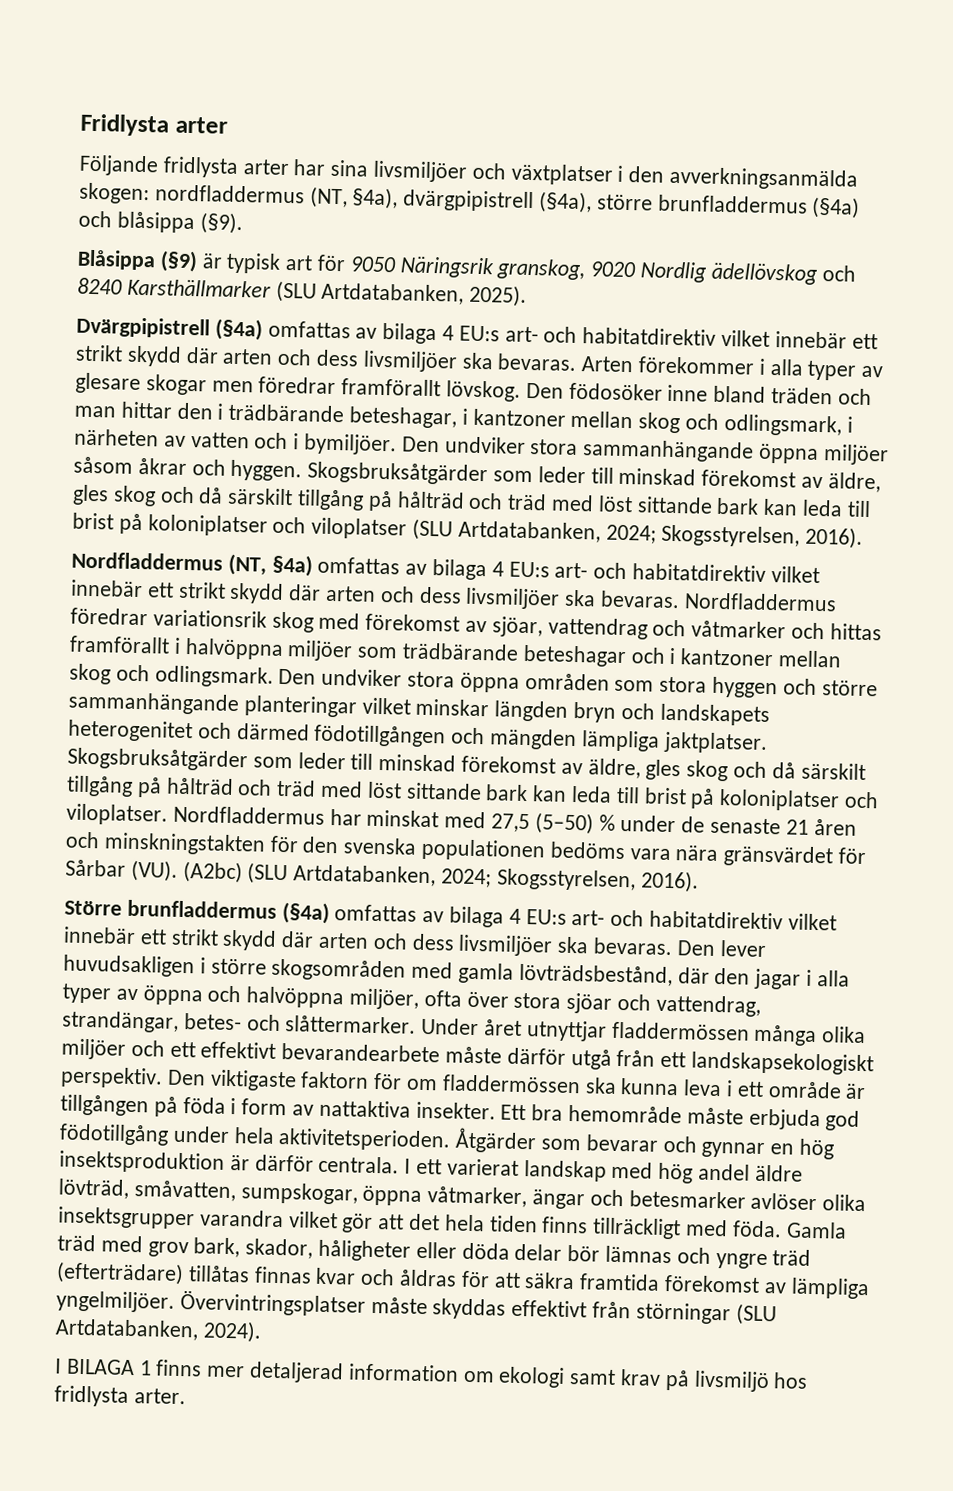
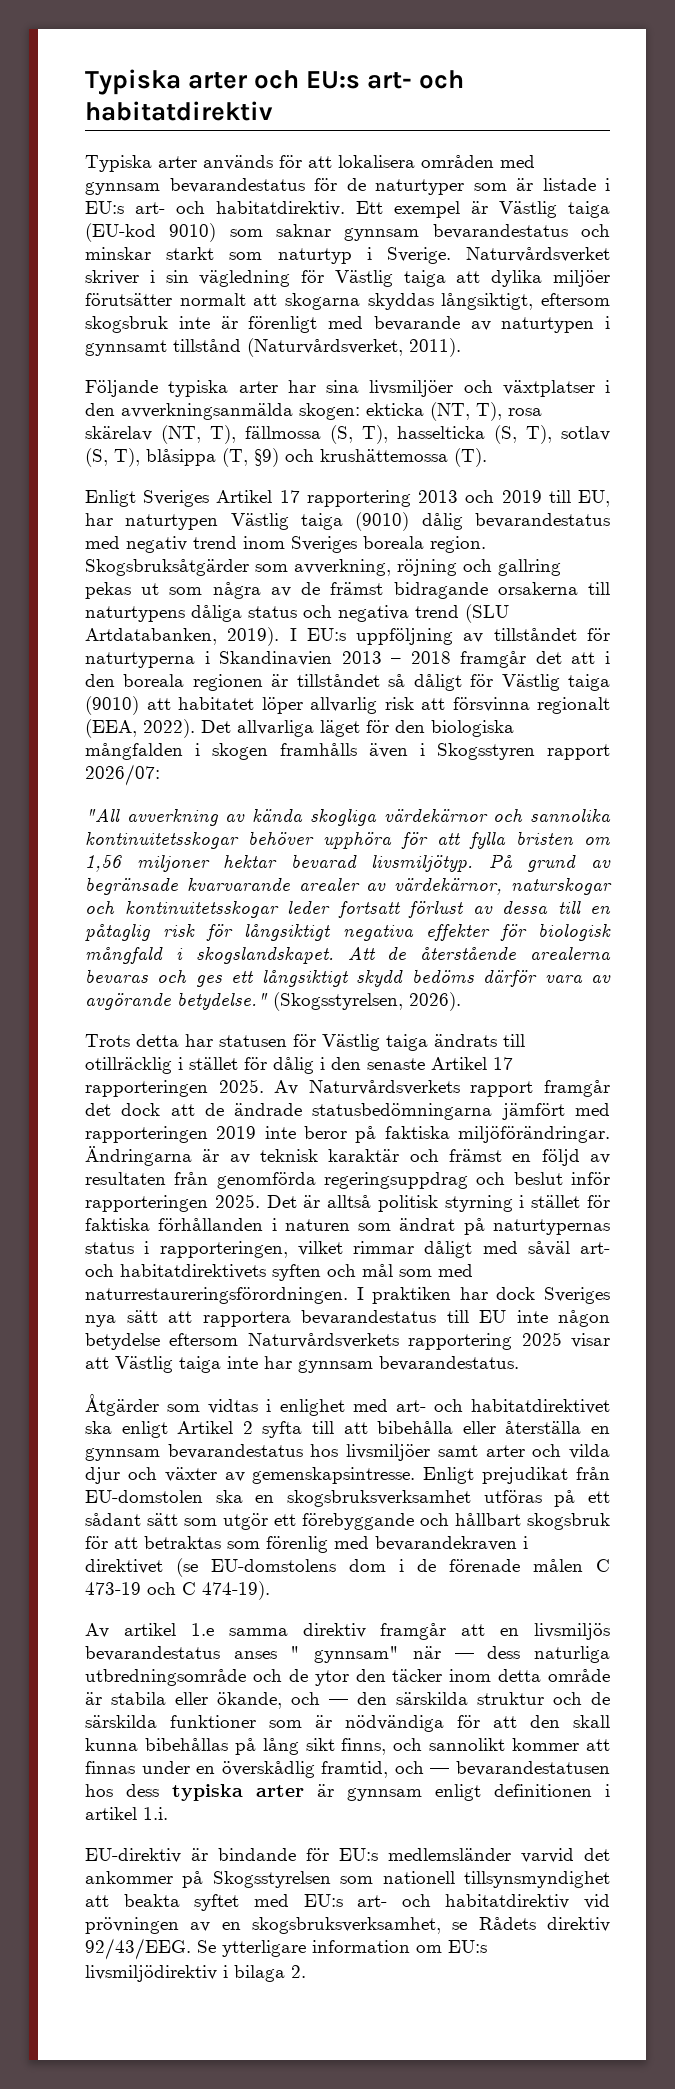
- Fridlysta arter
+ Typiska arter och EU:s art- och habitatdirektiv
+ Typiska arter används för att lokalisera områden med gynnsam bevarandestatus för de naturtyper som är listade i EU:s art- och habitatdirektiv. Ett exempel är Västlig taiga (EU-kod 9010) som saknar gynnsam bevarandestatus och minskar starkt som naturtyp i Sverige. Naturvårdsverket skriver i sin vägledning för Västlig taiga att dylika miljöer förutsätter normalt att skogarna skyddas långsiktigt, eftersom skogsbruk inte är förenligt med bevarande av naturtypen i gynnsamt tillstånd (Naturvårdsverket, 2011).
- Följande fridlysta arter har sina livsmiljöer och växtplatser i den avverkningsanmälda skogen: nordfladdermus (NT, §4a), dvärgpipistrell (§4a), större brunfladdermus (§4a) och blåsippa (§9).
- Blåsippa (§9) är typisk art för 9050 Näringsrik granskog, 9020 Nordlig ädellövskog och 8240 Karsthällmarker (SLU Artdatabanken, 2025).
- Dvärgpipistrell (§4a) omfattas av bilaga 4 EU:s art- och habitatdirektiv vilket innebär ett strikt skydd där arten och dess livsmiljöer ska bevaras. Arten förekommer i alla typer av glesare skogar men föredrar framförallt lövskog. Den födosöker inne bland träden och man hittar den i trädbärande beteshagar, i kantzoner mellan skog och odlingsmark, i närheten av vatten och i bymiljöer. Den undviker stora sammanhängande öppna miljöer såsom åkrar och hyggen. Skogsbruksåtgärder som leder till minskad förekomst av äldre, gles skog och då särskilt tillgång på hålträd och träd med löst sittande bark kan leda till brist på koloniplatser och viloplatser (SLU Artdatabanken, 2024; Skogsstyrelsen, 2016).
- Nordfladdermus (NT, §4a) omfattas av bilaga 4 EU:s art- och habitatdirektiv vilket innebär ett strikt skydd där arten och dess livsmiljöer ska bevaras. Nordfladdermus föredrar variationsrik skog med förekomst av sjöar, vattendrag och våtmarker och hittas framförallt i halvöppna miljöer som trädbärande beteshagar och i kantzoner mellan skog och odlingsmark. Den undviker stora öppna områden som stora hyggen och större sammanhängande planteringar vilket minskar längden bryn och landskapets heterogenitet och därmed födotillgången och mängden lämpliga jaktplatser. Skogsbruksåtgärder som leder till minskad förekomst av äldre, gles skog och då särskilt tillgång på hålträd och träd med löst sittande bark kan leda till brist på koloniplatser och viloplatser. Nordfladdermus har minskat med 27,5 (5–50) % under de senaste 21 åren och minskningstakten för den svenska populationen bedöms vara nära gränsvärdet för Sårbar (VU). (A2bc) (SLU Artdatabanken, 2024; Skogsstyrelsen, 2016).
- Större brunfladdermus (§4a) omfattas av bilaga 4 EU:s art- och habitatdirektiv vilket innebär ett strikt skydd där arten och dess livsmiljöer ska bevaras. Den lever huvudsakligen i större skogsområden med gamla lövträdsbestånd, där den jagar i alla typer av öppna och halvöppna miljöer, ofta över stora sjöar och vattendrag, strandängar, betes- och slåttermarker. Under året utnyttjar fladdermössen många olika miljöer och ett effektivt bevarandearbete måste därför utgå från ett landskapsekologiskt perspektiv. Den viktigaste faktorn för om fladdermössen ska kunna leva i ett område är tillgången på föda i form av nattaktiva insekter. Ett bra hemområde måste erbjuda god födotillgång under hela aktivitetsperioden. Åtgärder som bevarar och gynnar en hög insektsproduktion är därför centrala. I ett varierat landskap med hög andel äldre lövträd, småvatten, sumpskogar, öppna våtmarker, ängar och betesmarker avlöser olika insektsgrupper varandra vilket gör att det hela tiden finns tillräckligt med föda. Gamla träd med grov bark, skador, håligheter eller döda delar bör lämnas och yngre träd (efterträdare) tillåtas finnas kvar och åldras för att säkra framtida förekomst av lämpliga yngelmiljöer. Övervintringsplatser måste skyddas effektivt från störningar (SLU Artdatabanken, 2024).
- I BILAGA 1 finns mer detaljerad information om ekologi samt krav på livsmiljö hos fridlysta arter.
+ Följande typiska arter har sina livsmiljöer och växtplatser i den avverkningsanmälda skogen: ekticka (NT, T), rosa skärelav (NT, T), fällmossa (S, T), hasselticka (S, T), sotlav (S, T), blåsippa (T, §9) och krushättemossa (T).
+ Enligt Sveriges Artikel 17 rapportering 2013 och 2019 till EU, har naturtypen Västlig taiga (9010) dålig bevarandestatus med negativ trend inom Sveriges boreala region. Skogsbruksåtgärder som avverkning, röjning och gallring pekas ut som några av de främst bidragande orsakerna till naturtypens dåliga status och negativa trend (SLU Artdatabanken, 2019). I EU:s uppföljning av tillståndet för naturtyperna i Skandinavien 2013 – 2018 framgår det att i den boreala regionen är tillståndet så dåligt för Västlig taiga (9010) att habitatet löper allvarlig risk att försvinna regionalt (EEA, 2022). Det allvarliga läget för den biologiska mångfalden i skogen framhålls även i Skogsstyren rapport 2026/07:
+ "All avverkning av kända skogliga värdekärnor och sannolika kontinuitetsskogar behöver upphöra för att fylla bristen om 1,56 miljoner hektar bevarad livsmiljötyp. På grund av begränsade kvarvarande arealer av värdekärnor, naturskogar och kontinuitetsskogar leder fortsatt förlust av dessa till en påtaglig risk för långsiktigt negativa effekter för biologisk mångfald i skogslandskapet. Att de återstående arealerna bevaras och ges ett långsiktigt skydd bedöms därför vara av avgörande betydelse." (Skogsstyrelsen, 2026).
+ Trots detta har statusen för Västlig taiga ändrats till otillräcklig i stället för dålig i den senaste Artikel 17 rapporteringen 2025. Av Naturvårdsverkets rapport framgår det dock att de ändrade statusbedömningarna jämfört med rapporteringen 2019 inte beror på faktiska miljöförändringar. Ändringarna är av teknisk karaktär och främst en följd av resultaten från genomförda regeringsuppdrag och beslut inför rapporteringen 2025. Det är alltså politisk styrning i stället för faktiska förhållanden i naturen som ändrat på naturtypernas status i rapporteringen, vilket rimmar dåligt med såväl art- och habitatdirektivets syften och mål som med naturrestaureringsförordningen. I praktiken har dock Sveriges nya sätt att rapportera bevarandestatus till EU inte någon betydelse eftersom Naturvårdsverkets rapportering 2025 visar att Västlig taiga inte har gynnsam bevarandestatus.
+ Åtgärder som vidtas i enlighet med art- och habitatdirektivet ska enligt Artikel 2 syfta till att bibehålla eller återställa en gynnsam bevarandestatus hos livsmiljöer samt arter och vilda djur och växter av gemenskapsintresse. Enligt prejudikat från EU-domstolen ska en skogsbruksverksamhet utföras på ett sådant sätt som utgör ett förebyggande och hållbart skogsbruk för att betraktas som förenlig med bevarandekraven i direktivet (se EU-domstolens dom i de förenade målen C 473-19 och C 474-19).
+ Av artikel 1.e samma direktiv framgår att en livsmiljös bevarandestatus anses " gynnsam" när — dess naturliga utbredningsområde och de ytor den täcker inom detta område är stabila eller ökande, och — den särskilda struktur och de särskilda funktioner som är nödvändiga för att den skall kunna bibehållas på lång sikt finns, och sannolikt kommer att finnas under en överskådlig framtid, och — bevarandestatusen hos dess typiska arter är gynnsam enligt definitionen i artikel 1.i.
+ EU-direktiv är bindande för EU:s medlemsländer varvid det ankommer på Skogsstyrelsen som nationell tillsynsmyndighet att beakta syftet med EU:s art- och habitatdirektiv vid prövningen av en skogsbruksverksamhet, se Rådets direktiv 92/43/EEG. Se ytterligare information om EU:s livsmiljödirektiv i bilaga 2.

